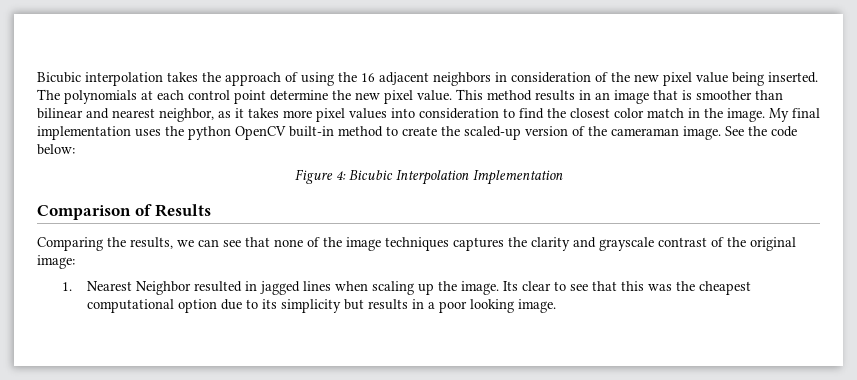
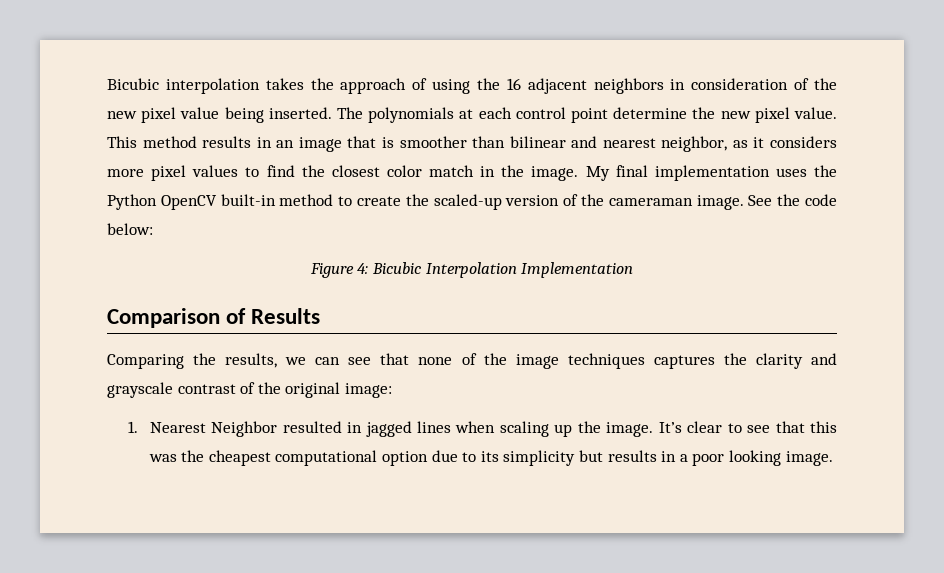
- This method results in an image that is smoother than bilinear and nearest neighbor, as it takes more pixel values into consideration to find the closest color match in the image.
+ This method results in an image that is smoother than bilinear and nearest neighbor, as it considers more pixel values to find the closest color match in the image.
- My final implementation uses the python OpenCV built-in method to create the scaled-up version of the cameraman image.
+ My final implementation uses the Python OpenCV built-in method to create the scaled-up version of the cameraman image.
- Its clear to see that this was the cheapest computational option due to its simplicity but results in a poor looking image.
+ It’s clear to see that this was the cheapest computational option due to its simplicity but results in a poor looking image.

